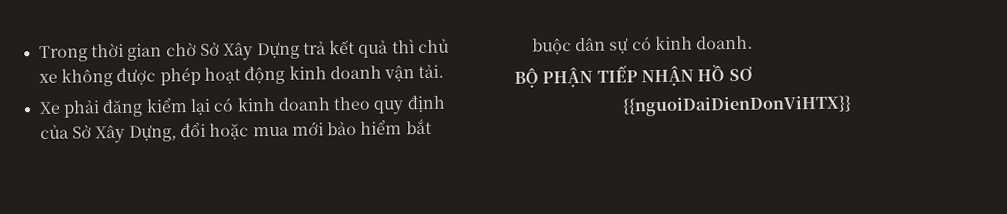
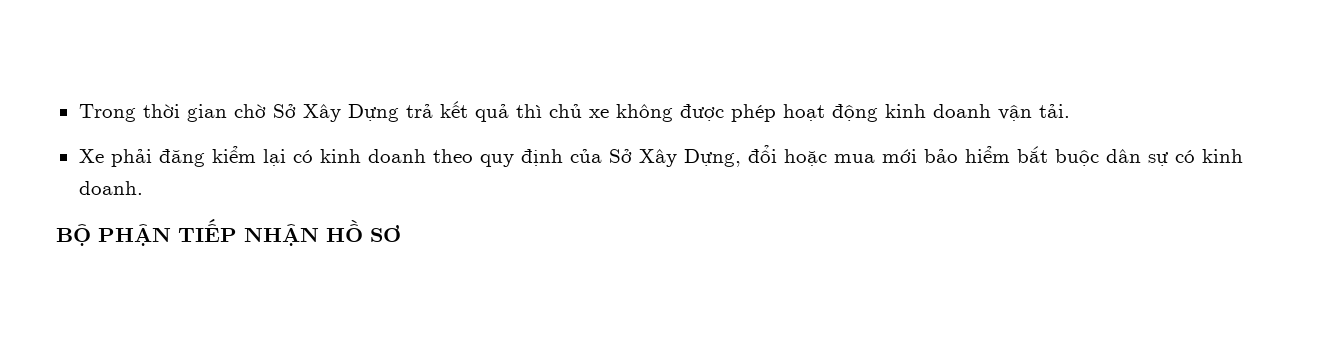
- {{nguoiDaiDienDonViHTX}}

